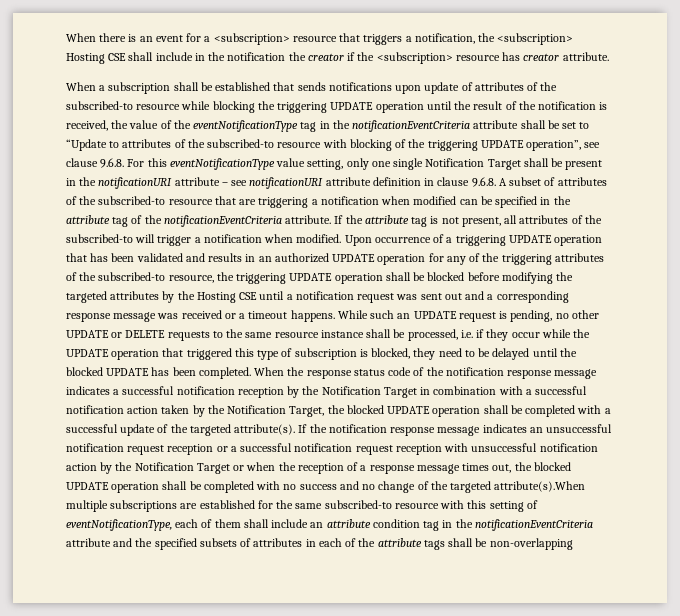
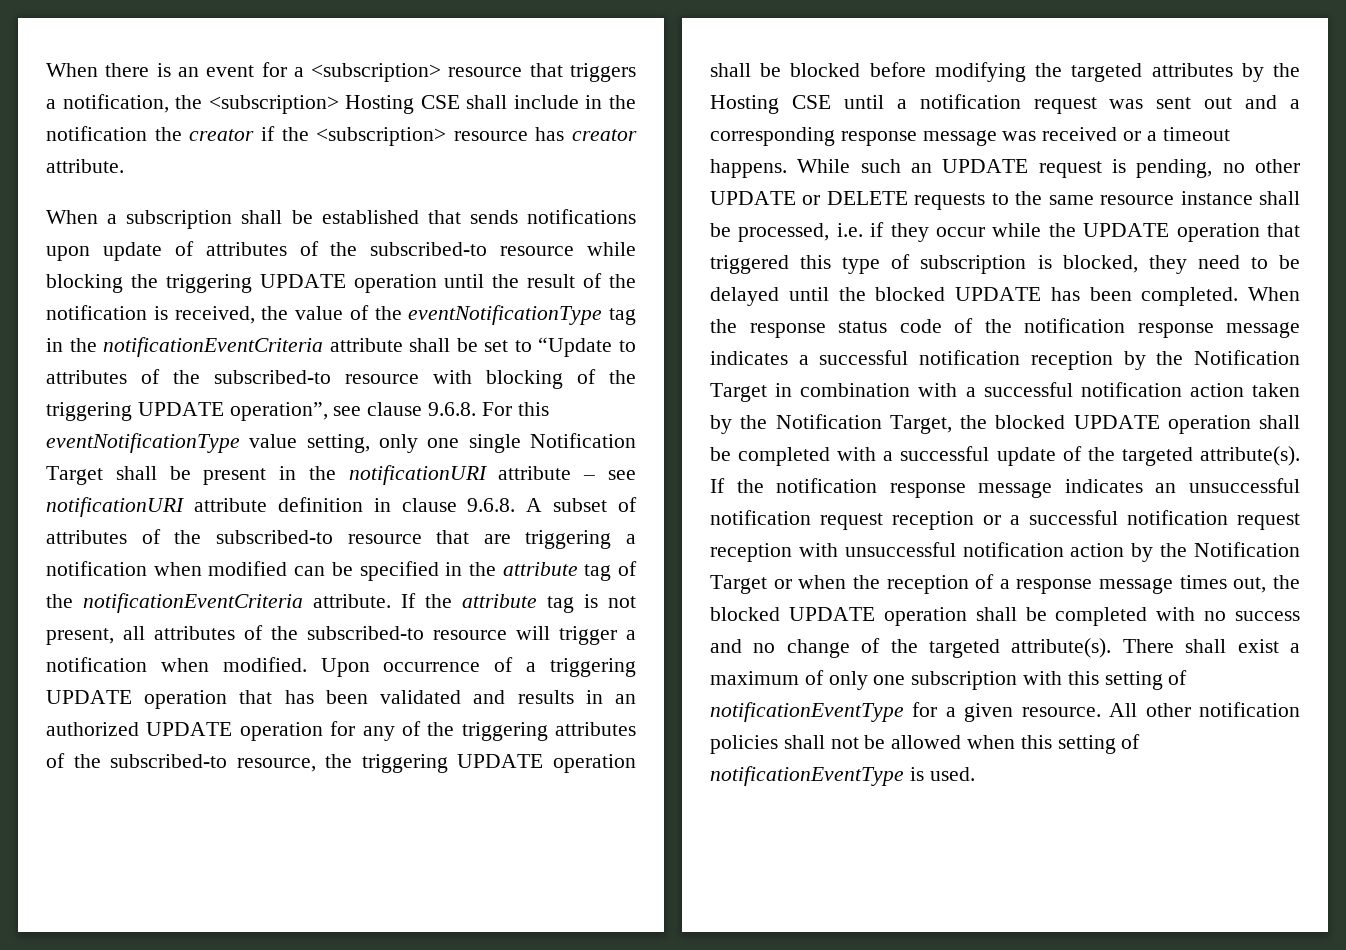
- If the attribute tag is not present, all attributes of the subscribed-to will trigger a notification when modified.
+ If the attribute tag is not present, all attributes of the subscribed-to resource will trigger a notification when modified.
- If the notification response message indicates an unsuccessful notification request reception or a successful notification request reception with unsuccessful notification action by the Notification Target or when the reception of a response message times out, the blocked UPDATE operation shall be completed with no success and no change of the targeted attribute(s).When multiple subscriptions are established for the same subscribed-to resource with this setting of eventNotificationType, each of them shall include an attribute condition tag in the notificationEventCriteria attribute and the specified subsets of attributes in each of the attribute tags shall be non-overlapping
+ If the notification response message indicates an unsuccessful notification request reception or a successful notification request reception with unsuccessful notification action by the Notification Target or when the reception of a response message times out, the blocked UPDATE operation shall be completed with no success and no change of the targeted attribute(s). There shall exist a maximum of only one subscription with this setting of notificationEventType for a given resource. All other notification policies shall not be allowed when this setting of notificationEventType is used.

